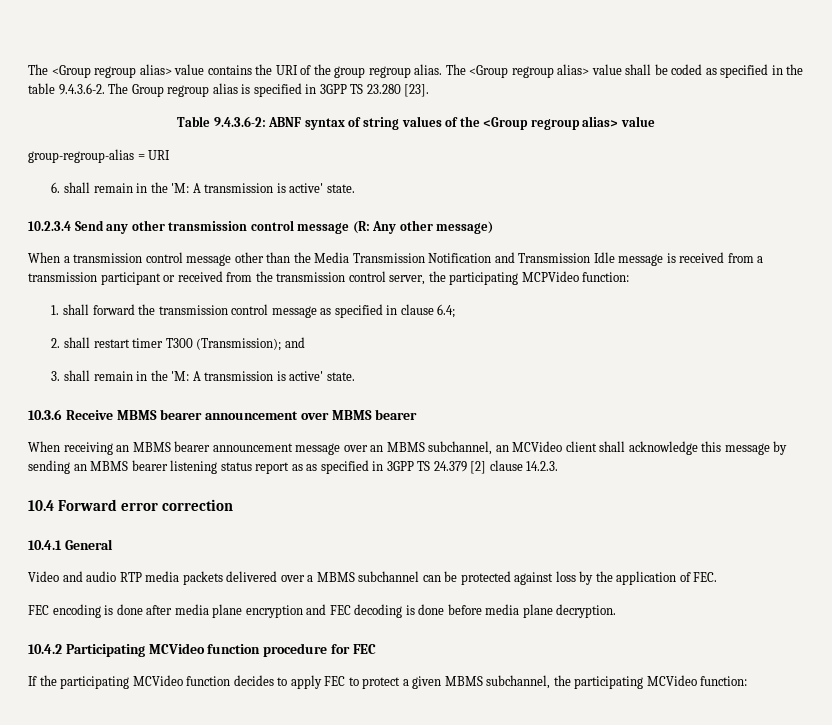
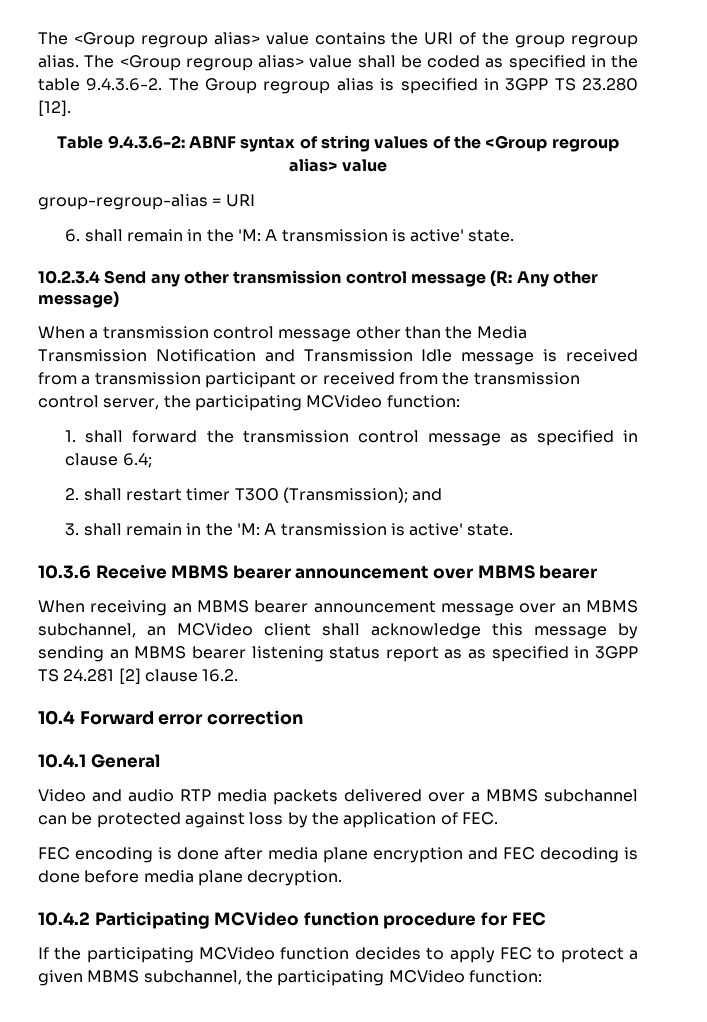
- The <Group regroup alias> value shall be coded as specified in the table 9.4.3.6-2. The Group regroup alias is specified in 3GPP TS 23.280 [23].
+ The <Group regroup alias> value shall be coded as specified in the table 9.4.3.6-2. The Group regroup alias is specified in 3GPP TS 23.280 [12].
- When a transmission control message other than the Media Transmission Notification and Transmission Idle message is received from a transmission participant or received from the transmission control server, the participating MCPVideo function:
+ When a transmission control message other than the Media Transmission Notification and Transmission Idle message is received from a transmission participant or received from the transmission control server, the participating MCVideo function:
- When receiving an MBMS bearer announcement message over an MBMS subchannel, an MCVideo client shall acknowledge this message by sending an MBMS bearer listening status report as as specified in 3GPP TS 24.379 [2] clause 14.2.3.
+ When receiving an MBMS bearer announcement message over an MBMS subchannel, an MCVideo client shall acknowledge this message by sending an MBMS bearer listening status report as as specified in 3GPP TS 24.281 [2] clause 16.2.

